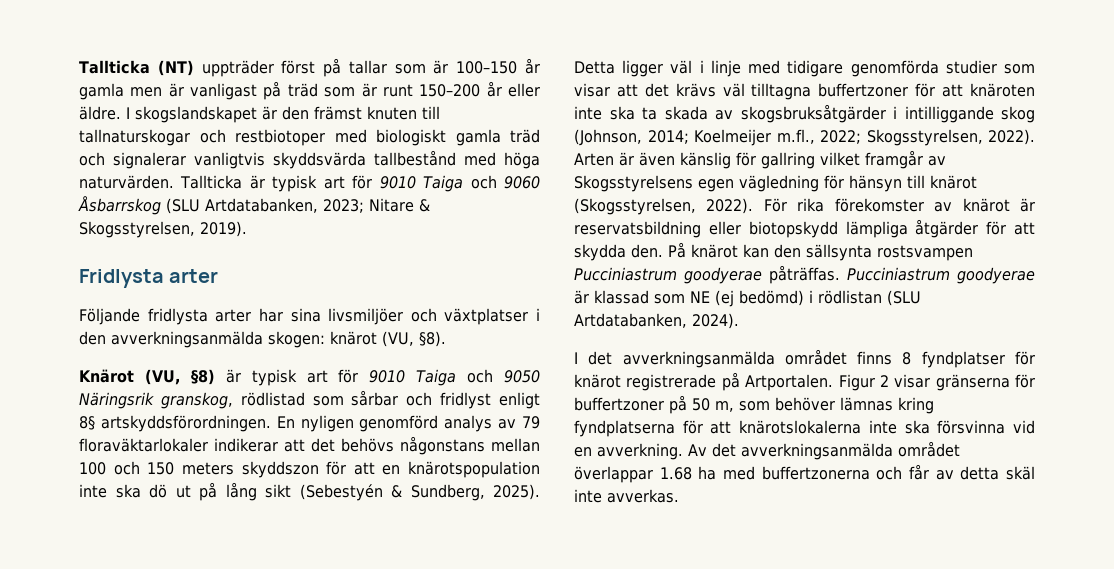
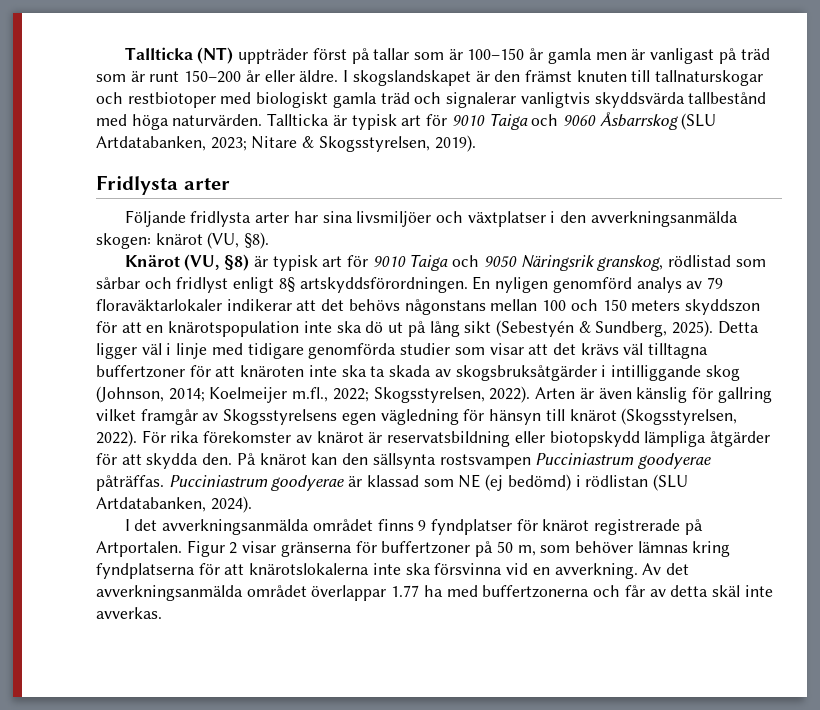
- I det avverkningsanmälda området finns 8 fyndplatser för knärot registrerade på Artportalen.
+ I det avverkningsanmälda området finns 9 fyndplatser för knärot registrerade på Artportalen.
- Av det avverkningsanmälda området överlappar 1.68 ha med buffertzonerna och får av detta skäl inte avverkas.
+ Av det avverkningsanmälda området överlappar 1.77 ha med buffertzonerna och får av detta skäl inte avverkas.

